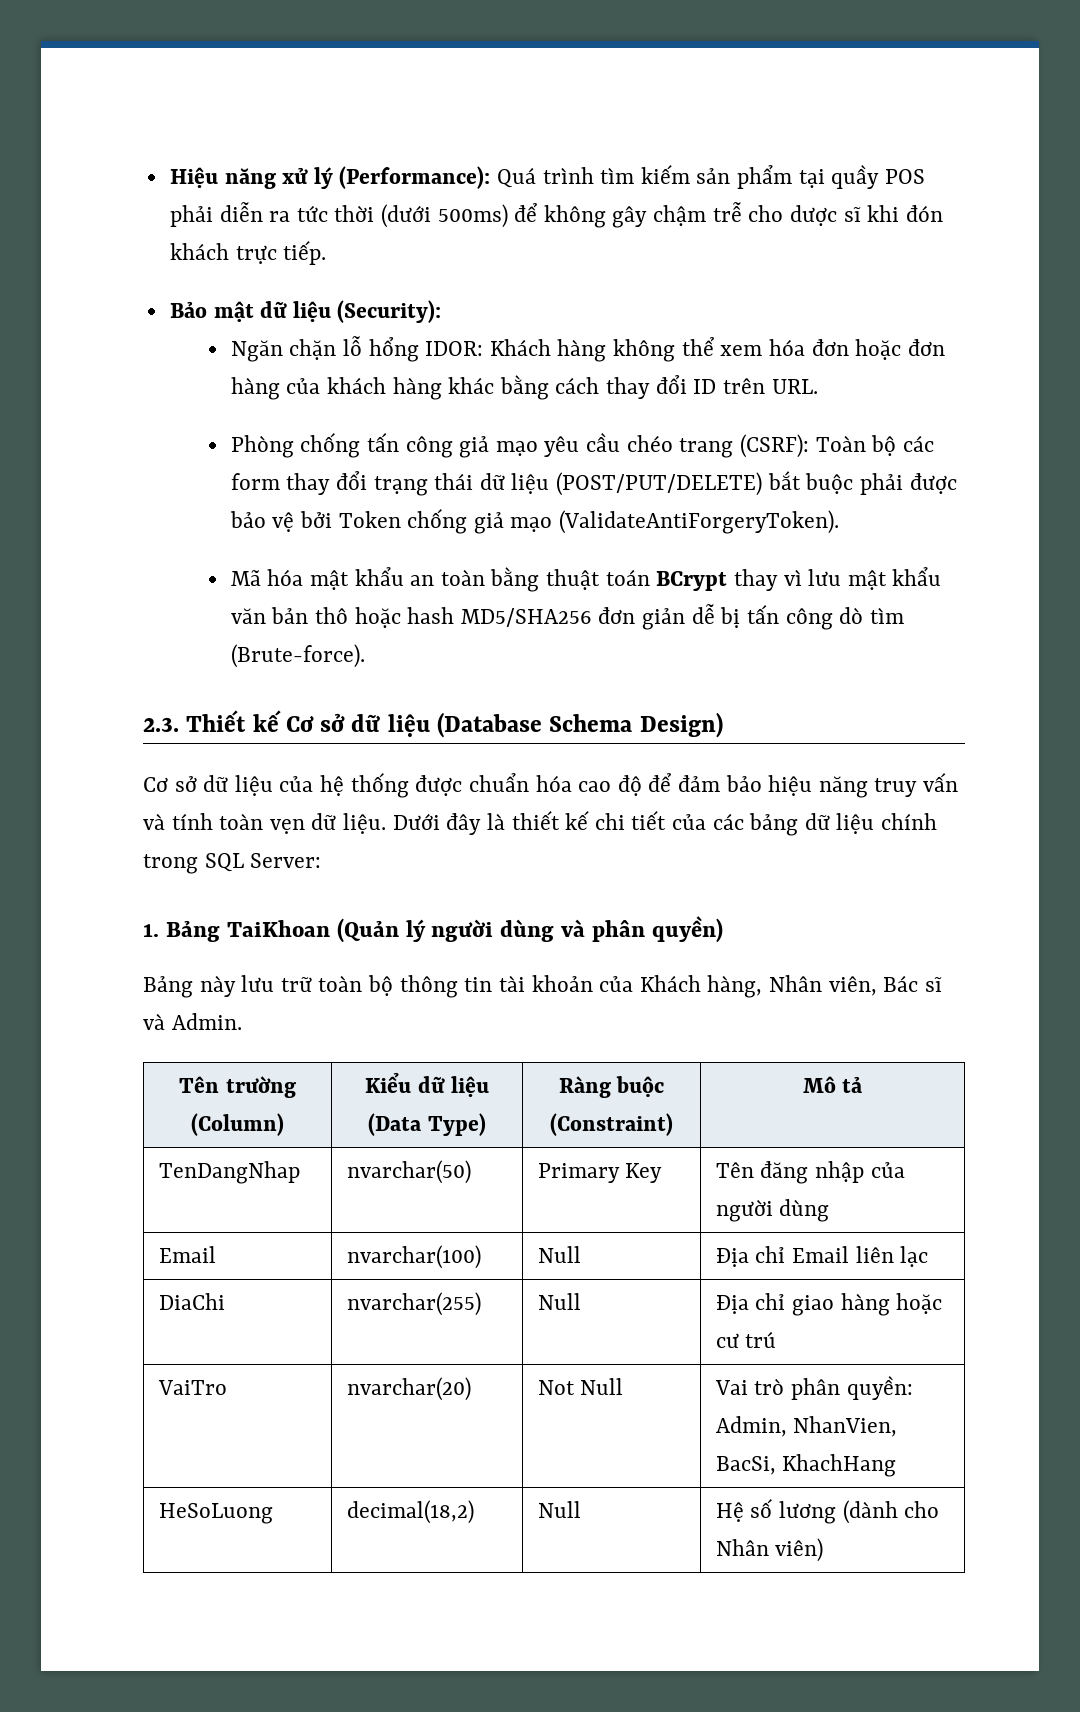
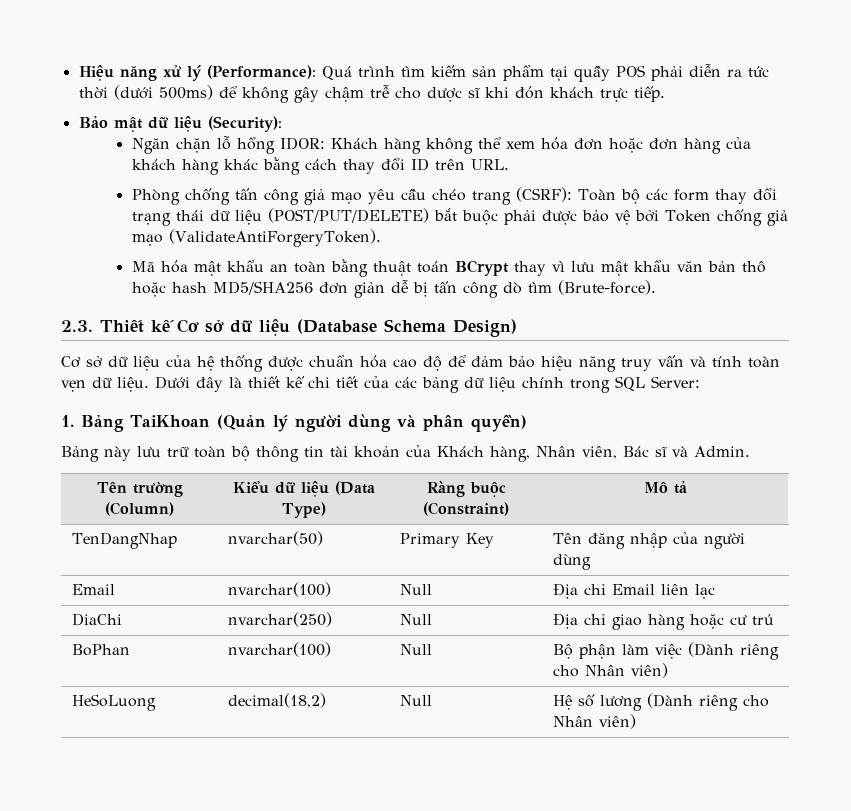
- DiaChi | nvarchar(255) | Null | Địa chỉ giao hàng hoặc cư trú
+ DiaChi | nvarchar(250) | Null | Địa chỉ giao hàng hoặc cư trú
- VaiTro | nvarchar(20) | Not Null | Vai trò phân quyền: Admin, NhanVien, BacSi, KhachHang
+ BoPhan | nvarchar(100) | Null | Bộ phận làm việc (Dành riêng cho Nhân viên)
- HeSoLuong | decimal(18,2) | Null | Hệ số lương (dành cho Nhân viên)
+ HeSoLuong | decimal(18,2) | Null | Hệ số lương (Dành riêng cho Nhân viên)

